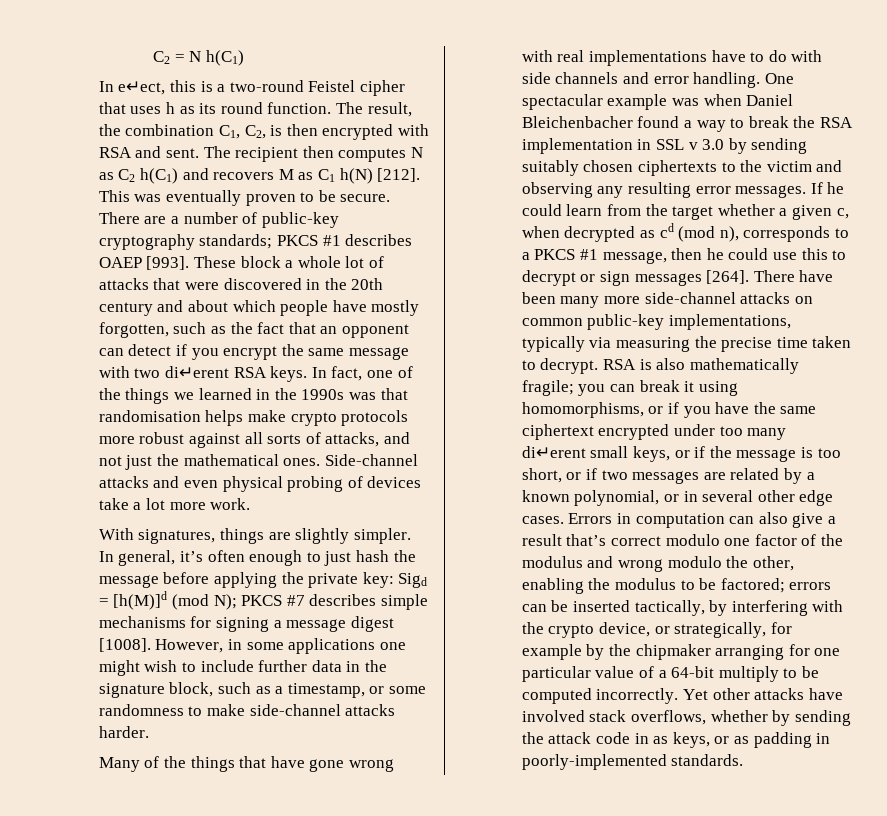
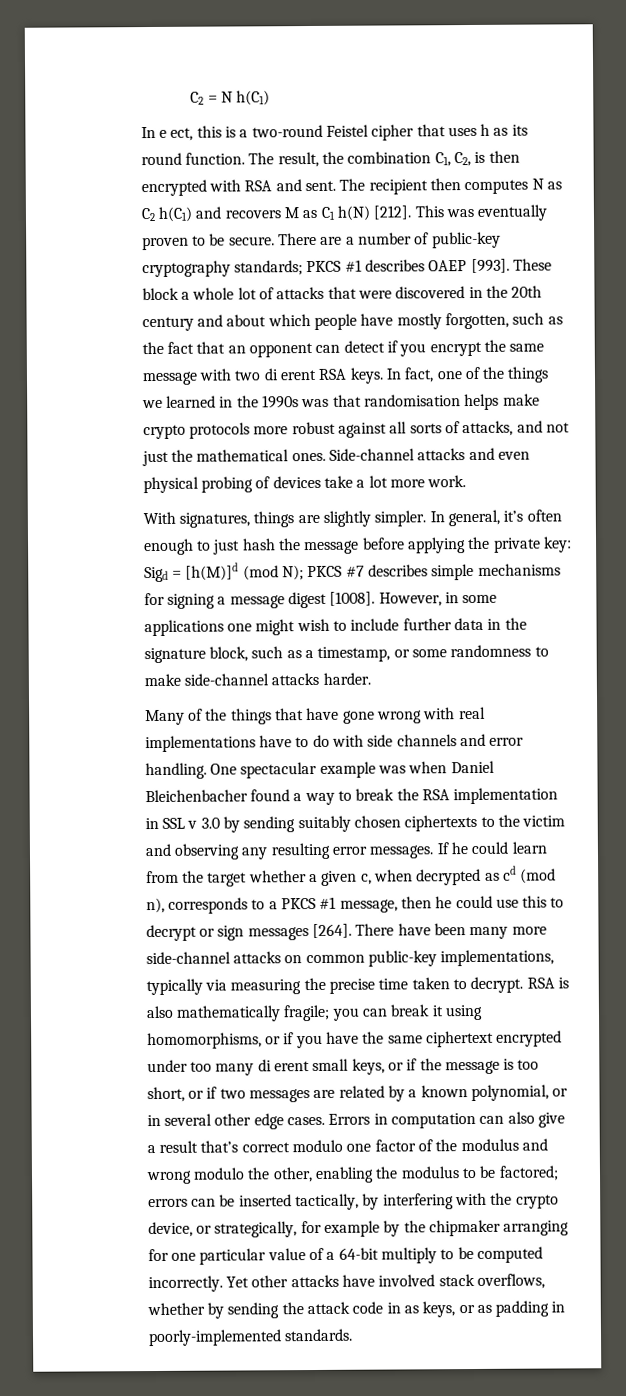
- In e↵ect, this is a two-round Feistel cipher that uses h as its round function.
+ In e ect, this is a two-round Feistel cipher that uses h as its round function.
- These block a whole lot of attacks that were discovered in the 20th century and about which people have mostly forgotten, such as the fact that an opponent can detect if you encrypt the same message with two di↵erent RSA keys.
+ These block a whole lot of attacks that were discovered in the 20th century and about which people have mostly forgotten, such as the fact that an opponent can detect if you encrypt the same message with two di erent RSA keys.
- RSA is also mathematically fragile; you can break it using homomorphisms, or if you have the same ciphertext encrypted under too many di↵erent small keys, or if the message is too short, or if two messages are related by a known polynomial, or in several other edge cases.
+ RSA is also mathematically fragile; you can break it using homomorphisms, or if you have the same ciphertext encrypted under too many di erent small keys, or if the message is too short, or if two messages are related by a known polynomial, or in several other edge cases.

